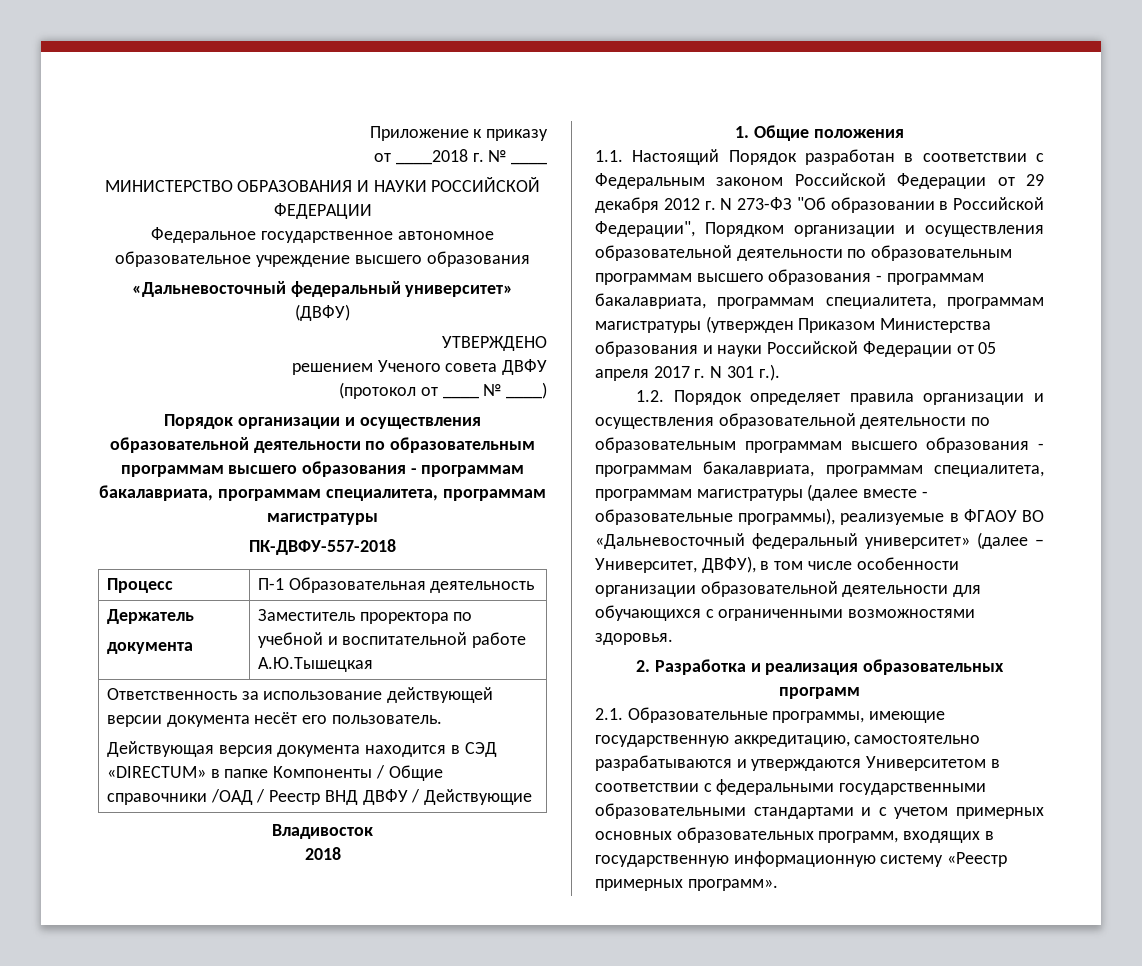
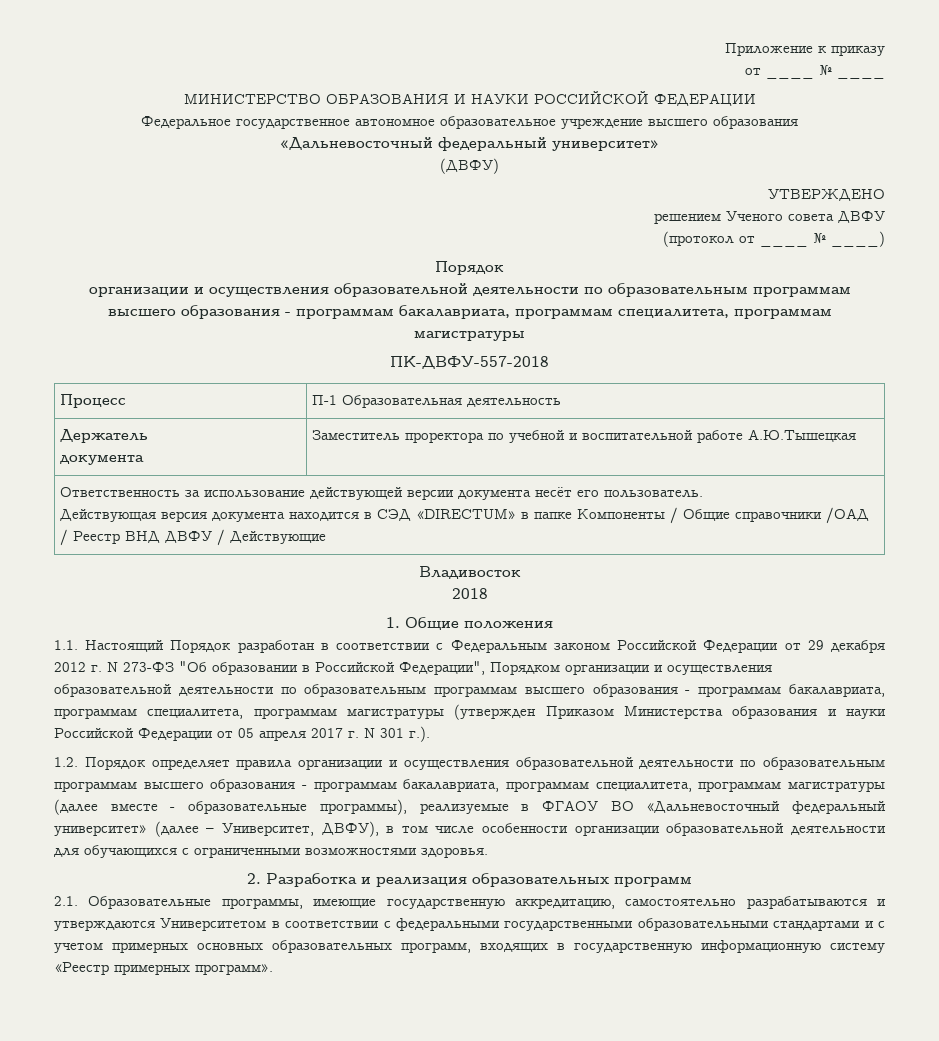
- от ____2018 г. № ____
+ от ____ № ____
  (протокол от ____ № ____)
- Порядок организации и осуществления образовательной деятельности по образовательным программам высшего образования - программам бакалавриата, программам специалитета, программам магистратуры
+ Порядок
+ организации и осуществления образовательной деятельности по образовательным программам высшего образования - программам бакалавриата, программам специалитета, программам магистратуры

